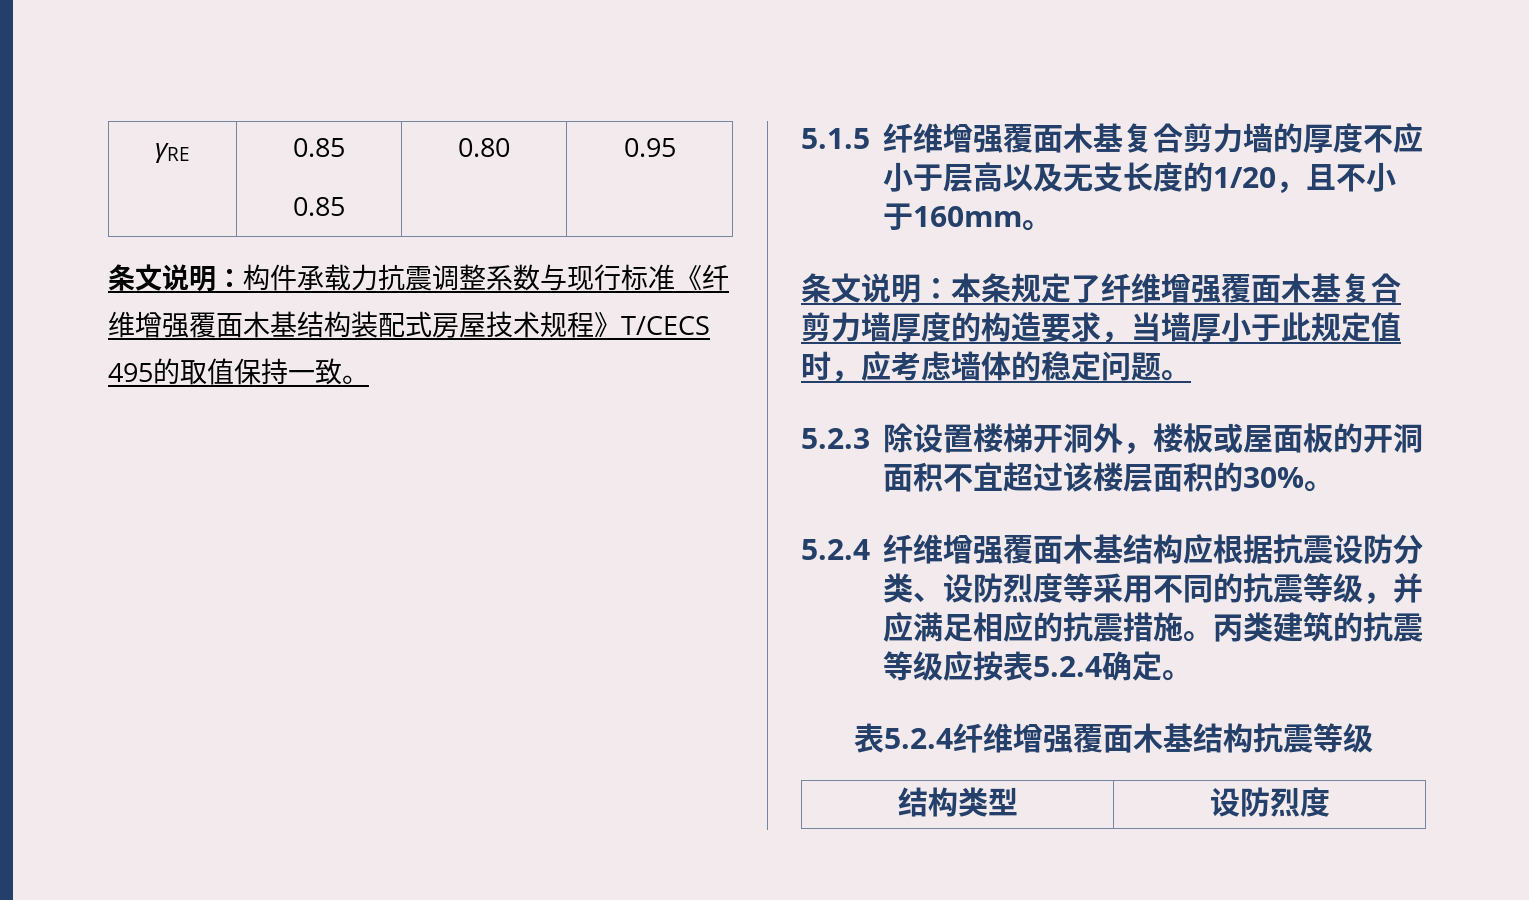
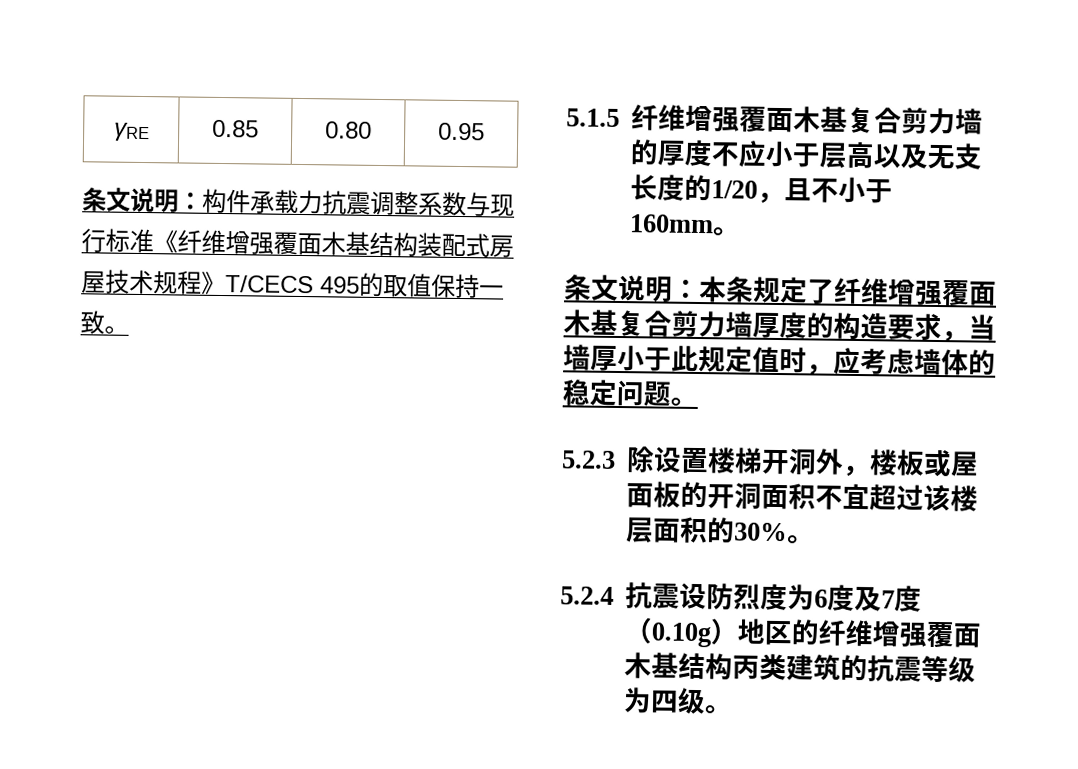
- γRE | 0.85
- 0.85 | 0.80 | 0.95
+ γRE | 0.85 | 0.80 | 0.95
- 5.2.4纤维增强覆面木基结构应根据抗震设防分类、设防烈度等采用不同的抗震等级，并应满足相应的抗震措施。丙类建筑的抗震等级应按表5.2.4确定。
- 表5.2.4纤维增强覆面木基结构抗震等级
- 结构类型 | 设防烈度
+ 5.2.4抗震设防烈度为6度及7度（0.10g）地区的纤维增强覆面木基结构丙类建筑的抗震等级为四级。

